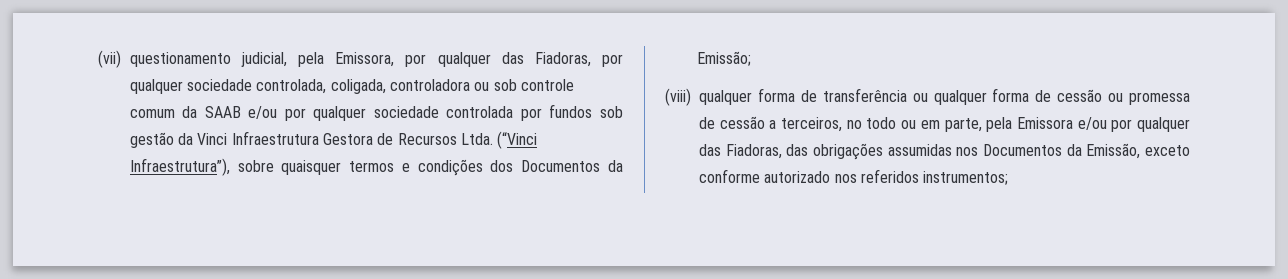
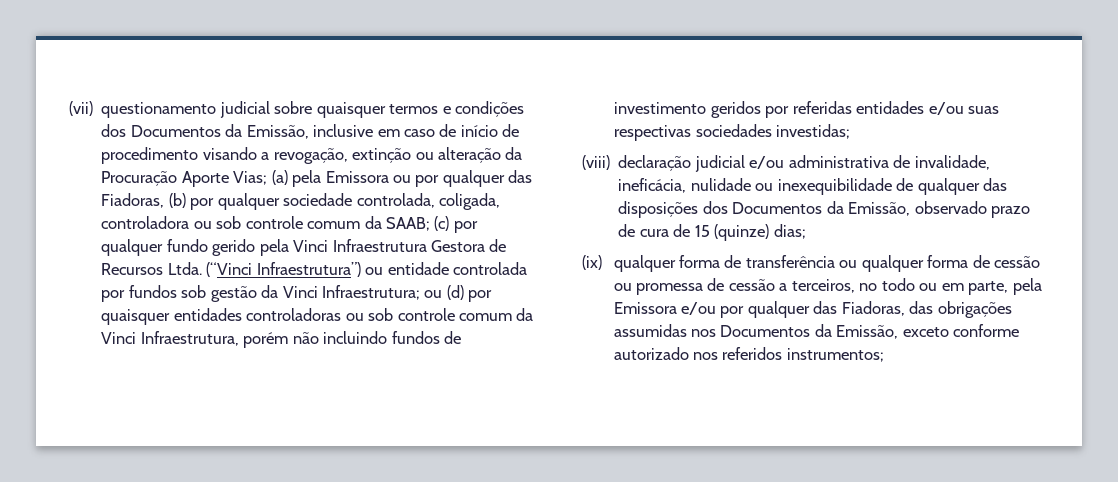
- (vii) questionamento judicial, pela Emissora, por qualquer das Fiadoras, por qualquer sociedade controlada, coligada, controladora ou sob controle comum da SAAB e/ou por qualquer sociedade controlada por fundos sob gestão da Vinci Infraestrutura Gestora de Recursos Ltda. (“Vinci Infraestrutura”), sobre quaisquer termos e condições dos Documentos da Emissão;
- (viii) qualquer forma de transferência ou qualquer forma de cessão ou promessa de cessão a terceiros, no todo ou em parte, pela Emissora e/ou por qualquer das Fiadoras, das obrigações assumidas nos Documentos da Emissão, exceto conforme autorizado nos referidos instrumentos;
+ (vii) questionamento judicial sobre quaisquer termos e condições dos Documentos da Emissão, inclusive em caso de início de procedimento visando a revogação, extinção ou alteração da Procuração Aporte Vias; (a) pela Emissora ou por qualquer das Fiadoras, (b) por qualquer sociedade controlada, coligada, controladora ou sob controle comum da SAAB; (c) por qualquer fundo gerido pela Vinci Infraestrutura Gestora de Recursos Ltda. (“Vinci Infraestrutura”) ou entidade controlada por fundos sob gestão da Vinci Infraestrutura; ou (d) por quaisquer entidades controladoras ou sob controle comum da Vinci Infraestrutura, porém não incluindo fundos de investimento geridos por referidas entidades e/ou suas respectivas sociedades investidas;
+ (viii) declaração judicial e/ou administrativa de invalidade, ineficácia, nulidade ou inexequibilidade de qualquer das disposições dos Documentos da Emissão, observado prazo de cura de 15 (quinze) dias;
+ (ix) qualquer forma de transferência ou qualquer forma de cessão ou promessa de cessão a terceiros, no todo ou em parte, pela Emissora e/ou por qualquer das Fiadoras, das obrigações assumidas nos Documentos da Emissão, exceto conforme autorizado nos referidos instrumentos;

